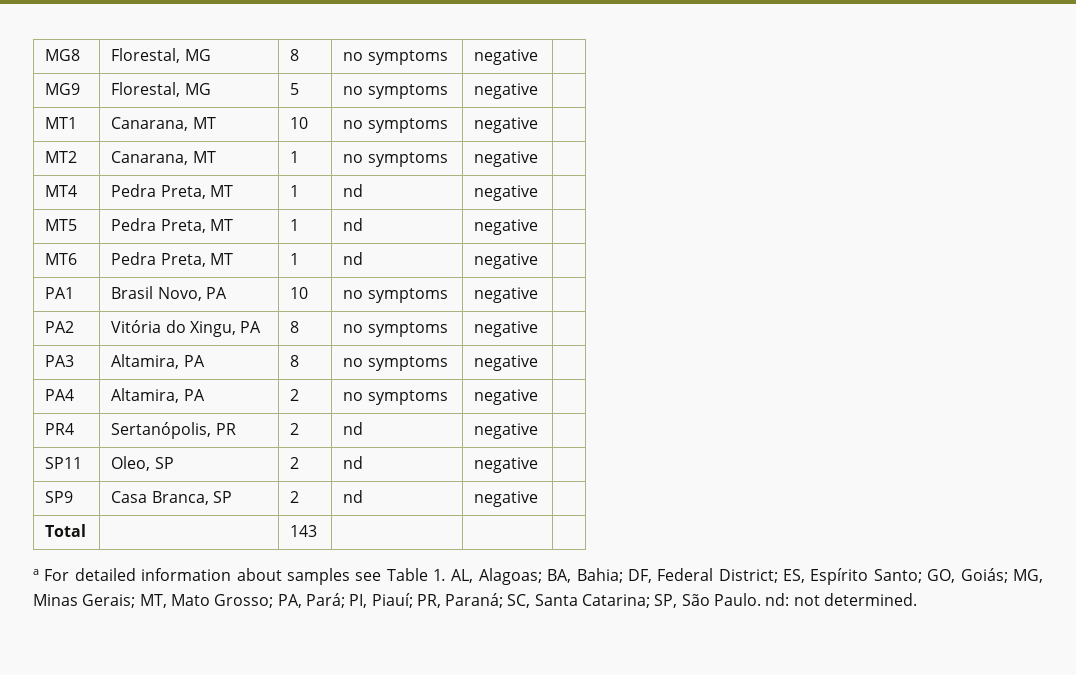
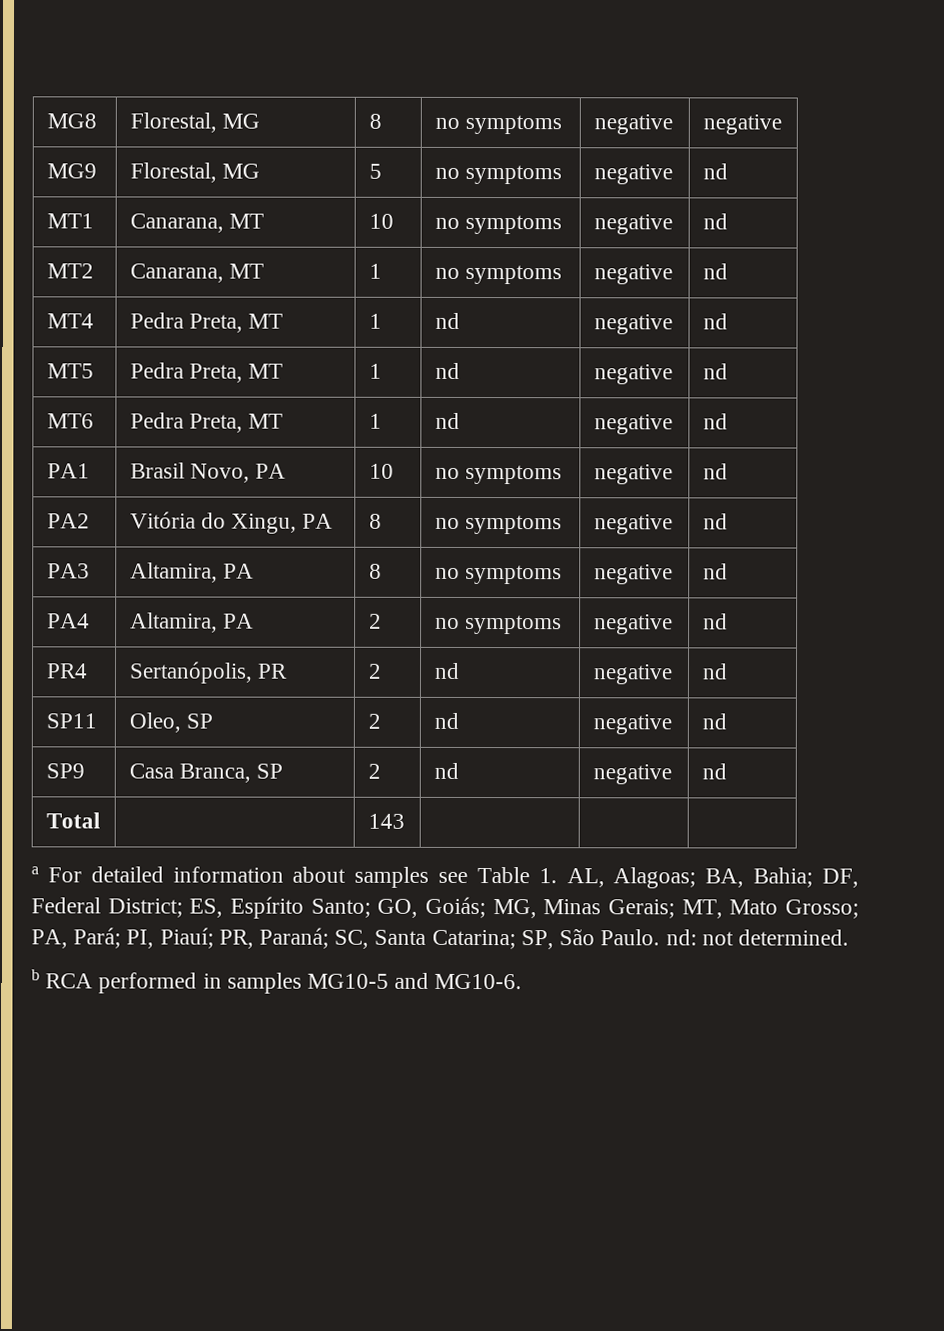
- MG8 | Florestal, MG | 8 | no symptoms | negative |
+ MG8 | Florestal, MG | 8 | no symptoms | negative | negative
- MG9 | Florestal, MG | 5 | no symptoms | negative |
+ MG9 | Florestal, MG | 5 | no symptoms | negative | nd
- MT1 | Canarana, MT | 10 | no symptoms | negative |
+ MT1 | Canarana, MT | 10 | no symptoms | negative | nd
- MT2 | Canarana, MT | 1 | no symptoms | negative |
+ MT2 | Canarana, MT | 1 | no symptoms | negative | nd
- MT4 | Pedra Preta, MT | 1 | nd | negative |
+ MT4 | Pedra Preta, MT | 1 | nd | negative | nd
- MT5 | Pedra Preta, MT | 1 | nd | negative |
+ MT5 | Pedra Preta, MT | 1 | nd | negative | nd
- MT6 | Pedra Preta, MT | 1 | nd | negative |
+ MT6 | Pedra Preta, MT | 1 | nd | negative | nd
- PA1 | Brasil Novo, PA | 10 | no symptoms | negative |
+ PA1 | Brasil Novo, PA | 10 | no symptoms | negative | nd
- PA2 | Vitória do Xingu, PA | 8 | no symptoms | negative |
+ PA2 | Vitória do Xingu, PA | 8 | no symptoms | negative | nd
- PA3 | Altamira, PA | 8 | no symptoms | negative |
+ PA3 | Altamira, PA | 8 | no symptoms | negative | nd
- PA4 | Altamira, PA | 2 | no symptoms | negative |
+ PA4 | Altamira, PA | 2 | no symptoms | negative | nd
- PR4 | Sertanópolis, PR | 2 | nd | negative |
+ PR4 | Sertanópolis, PR | 2 | nd | negative | nd
- SP11 | Oleo, SP | 2 | nd | negative |
+ SP11 | Oleo, SP | 2 | nd | negative | nd
- SP9 | Casa Branca, SP | 2 | nd | negative |
+ SP9 | Casa Branca, SP | 2 | nd | negative | nd
+ b RCA performed in samples MG10-5 and MG10-6.

